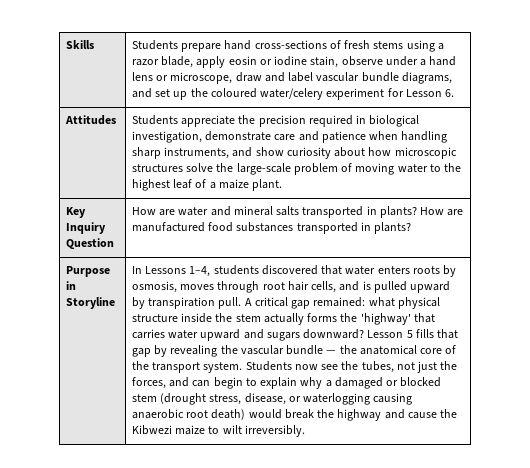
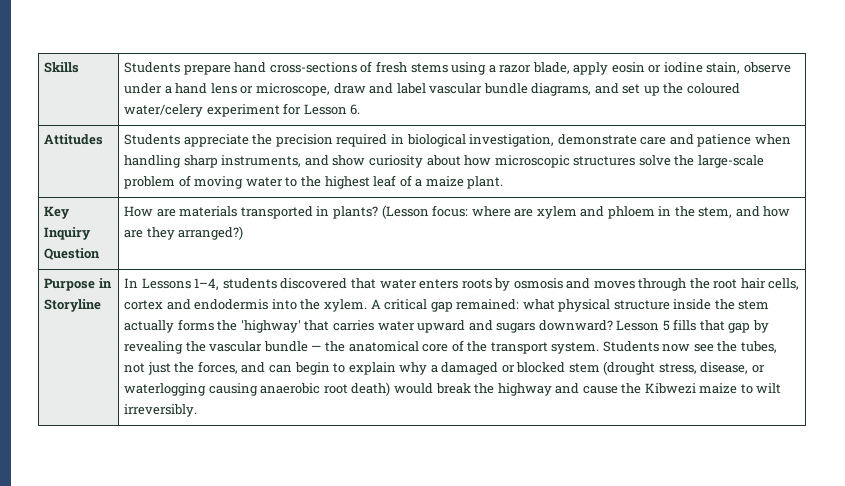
- Key Inquiry Question | How are water and mineral salts transported in plants? How are manufactured food substances transported in plants?
+ Key Inquiry Question | How are materials transported in plants? (Lesson focus: where are xylem and phloem in the stem, and how are they arranged?)
- In Lessons 1–4, students discovered that water enters roots by osmosis, moves through root hair cells, and is pulled upward by transpiration pull.
+ In Lessons 1–4, students discovered that water enters roots by osmosis and moves through the root hair cells, cortex and endodermis into the xylem.

